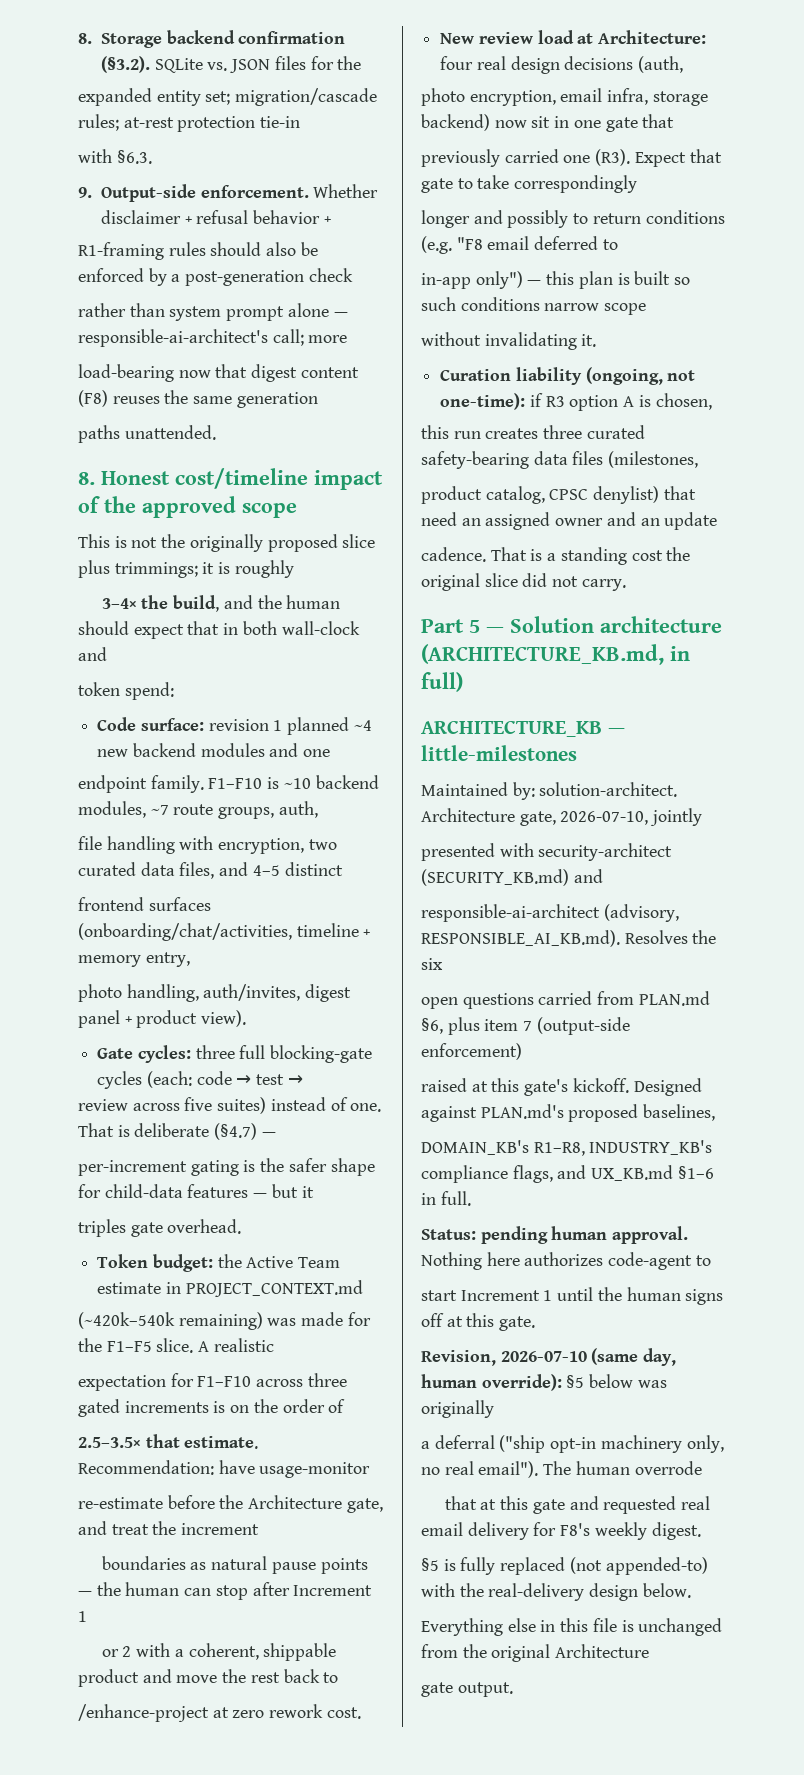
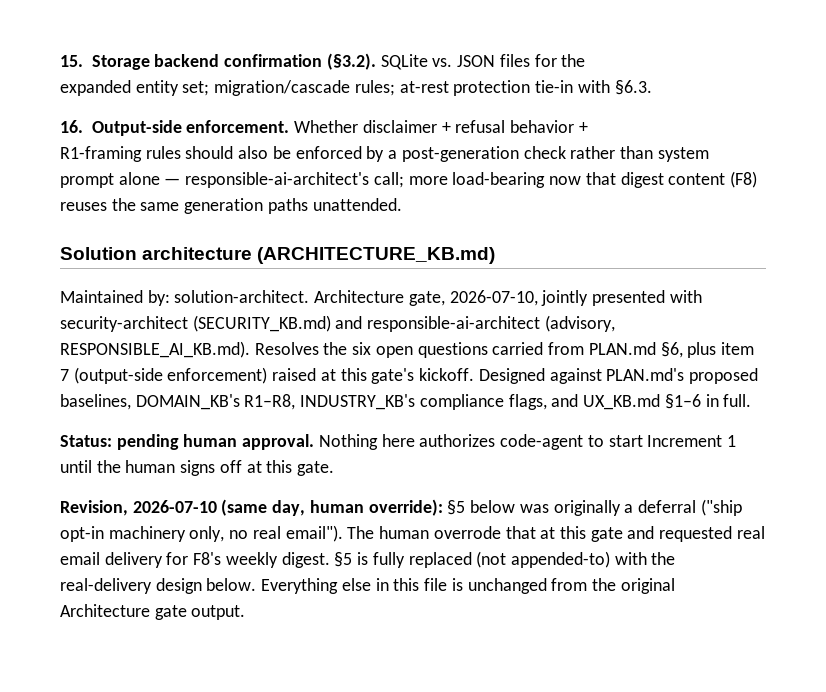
- 8. Storage backend confirmation (§3.2). SQLite vs. JSON files for the
+ 15. Storage backend confirmation (§3.2). SQLite vs. JSON files for the
- expanded entity set; migration/cascade rules; at-rest protection tie-in
- with §6.3.
+ expanded entity set; migration/cascade rules; at-rest protection tie-in with §6.3.
- 9. Output-side enforcement.
+ 16. Output-side enforcement.
- R1-framing rules should also be enforced by a post-generation check
- rather than system prompt alone — responsible-ai-architect's call; more
- load-bearing now that digest content (F8) reuses the same generation
- paths unattended.
+ R1-framing rules should also be enforced by a post-generation check rather than system prompt alone — responsible-ai-architect's call; more load-bearing now that digest content (F8) reuses the same generation paths unattended.
- 8. Honest cost/timeline impact of the approved scope
- This is not the originally proposed slice plus trimmings; it is roughly
- 3–4× the build, and the human should expect that in both wall-clock and
- token spend:
- Code surface: revision 1 planned ~4 new backend modules and one
- endpoint family. F1–F10 is ~10 backend modules, ~7 route groups, auth,
- file handling with encryption, two curated data files, and 4–5 distinct
- frontend surfaces (onboarding/chat/activities, timeline + memory entry,
- photo handling, auth/invites, digest panel + product view).
- Gate cycles: three full blocking-gate cycles (each: code → test →
- review across five suites) instead of one. That is deliberate (§4.7) —
- per-increment gating is the safer shape for child-data features — but it
- triples gate overhead.
- Token budget: the Active Team estimate in PROJECT_CONTEXT.md
- (~420k–540k remaining) was made for the F1–F5 slice. A realistic
- expectation for F1–F10 across three gated increments is on the order of
- 2.5–3.5× that estimate. Recommendation: have usage-monitor
- re-estimate before the Architecture gate, and treat the increment
- boundaries as natural pause points — the human can stop after Increment 1
- or 2 with a coherent, shippable product and move the rest back to
- /enhance-project at zero rework cost.
- New review load at Architecture: four real design decisions (auth,
- photo encryption, email infra, storage backend) now sit in one gate that
- previously carried one (R3). Expect that gate to take correspondingly
- longer and possibly to return conditions (e.g. "F8 email deferred to
- in-app only") — this plan is built so such conditions narrow scope
- without invalidating it.
- Curation liability (ongoing, not one-time): if R3 option A is chosen,
- this run creates three curated safety-bearing data files (milestones,
- product catalog, CPSC denylist) that need an assigned owner and an update
- cadence. That is a standing cost the original slice did not carry.
- Part 5 — Solution architecture (ARCHITECTURE_KB.md, in full)
- ARCHITECTURE_KB — little-milestones
+ Solution architecture (ARCHITECTURE_KB.md)
- Architecture gate, 2026-07-10, jointly
- presented with security-architect (SECURITY_KB.md) and
- responsible-ai-architect (advisory, RESPONSIBLE_AI_KB.md). Resolves the six
- open questions carried from PLAN.md §6, plus item 7 (output-side enforcement)
- raised at this gate's kickoff.
+ Architecture gate, 2026-07-10, jointly presented with security-architect (SECURITY_KB.md) and responsible-ai-architect (advisory, RESPONSIBLE_AI_KB.md). Resolves the six open questions carried from PLAN.md §6, plus item 7 (output-side enforcement) raised at this gate's kickoff.
- Designed against PLAN.md's proposed baselines,
- DOMAIN_KB's R1–R8, INDUSTRY_KB's compliance flags, and UX_KB.md §1–6 in full.
+ Designed against PLAN.md's proposed baselines, DOMAIN_KB's R1–R8, INDUSTRY_KB's compliance flags, and UX_KB.md §1–6 in full.
- Nothing here authorizes code-agent to
- start Increment 1 until the human signs off at this gate.
+ Nothing here authorizes code-agent to start Increment 1 until the human signs off at this gate.
- Revision, 2026-07-10 (same day, human override): §5 below was originally
- a deferral ("ship opt-in machinery only, no real email").
+ Revision, 2026-07-10 (same day, human override): §5 below was originally a deferral ("ship opt-in machinery only, no real email").
- The human overrode
- that at this gate and requested real email delivery for F8's weekly digest.
- §5 is fully replaced (not appended-to) with the real-delivery design below.
- Everything else in this file is unchanged from the original Architecture
- gate output.
+ The human overrode that at this gate and requested real email delivery for F8's weekly digest. §5 is fully replaced (not appended-to) with the real-delivery design below. Everything else in this file is unchanged from the original Architecture gate output.

